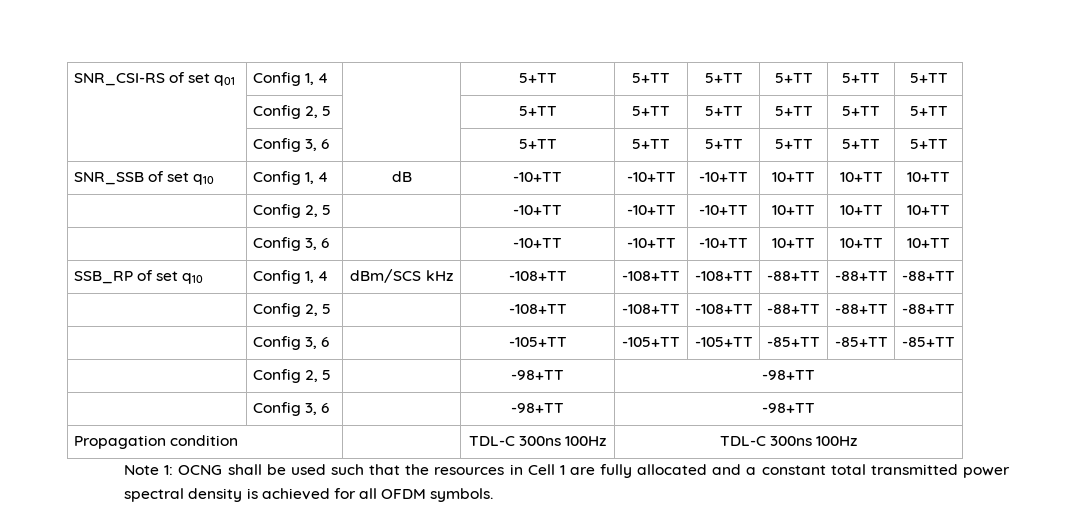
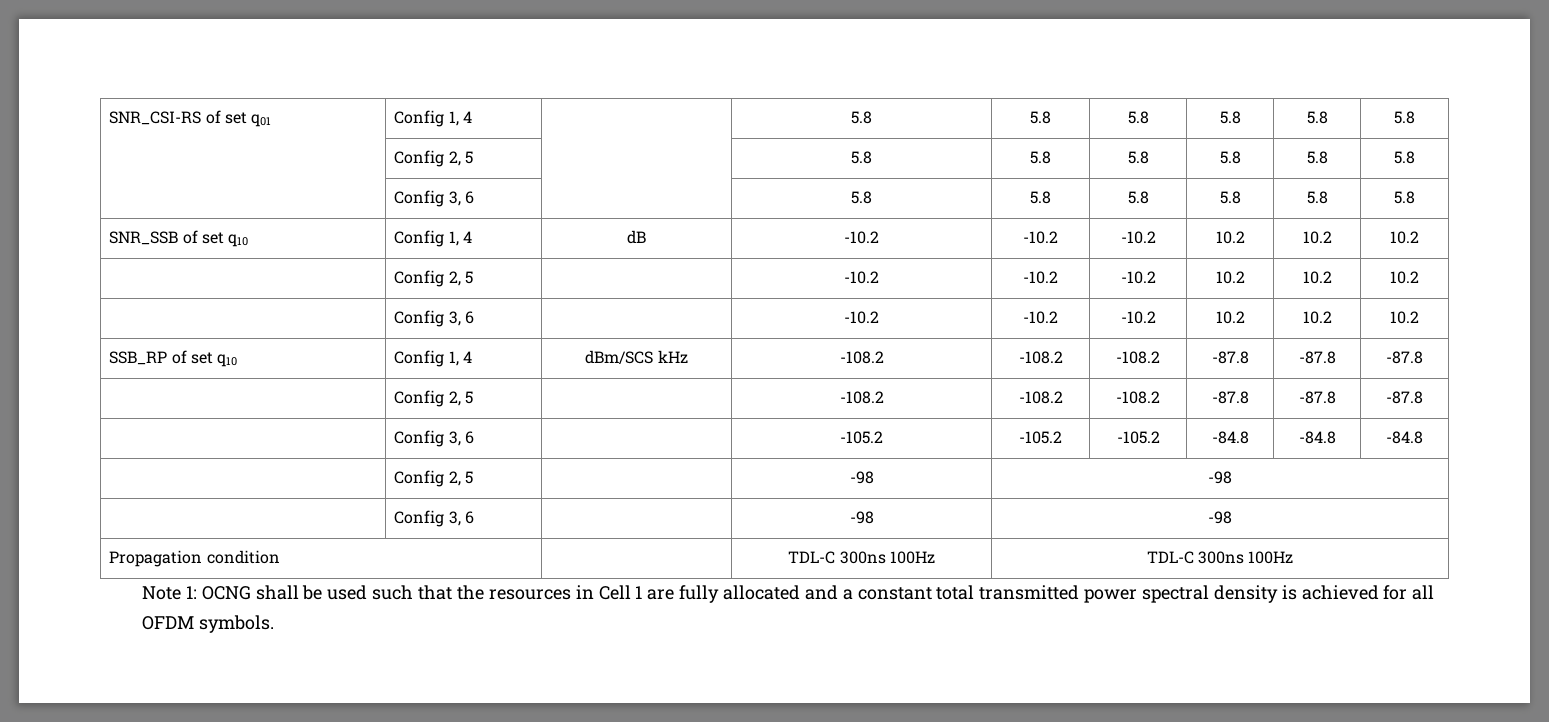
- SNR_CSI-RS of set q01 | Config 1, 4 | | 5+TT | 5+TT | 5+TT | 5+TT | 5+TT | 5+TT
- | Config 2, 5 | | 5+TT | 5+TT | 5+TT | 5+TT | 5+TT | 5+TT
- | Config 3, 6 | | 5+TT | 5+TT | 5+TT | 5+TT | 5+TT | 5+TT
+ SNR_CSI-RS of set q01 | Config 1, 4 | | 5.8 | 5.8 | 5.8 | 5.8 | 5.8 | 5.8
+ | Config 2, 5 | | 5.8 | 5.8 | 5.8 | 5.8 | 5.8 | 5.8
+ | Config 3, 6 | | 5.8 | 5.8 | 5.8 | 5.8 | 5.8 | 5.8
- SNR_SSB of set q10 | Config 1, 4 | dB | -10+TT | -10+TT | -10+TT | 10+TT | 10+TT | 10+TT
- | Config 2, 5 | | -10+TT | -10+TT | -10+TT | 10+TT | 10+TT | 10+TT
- | Config 3, 6 | | -10+TT | -10+TT | -10+TT | 10+TT | 10+TT | 10+TT
+ SNR_SSB of set q10 | Config 1, 4 | dB | -10.2 | -10.2 | -10.2 | 10.2 | 10.2 | 10.2
+ | Config 2, 5 | | -10.2 | -10.2 | -10.2 | 10.2 | 10.2 | 10.2
+ | Config 3, 6 | | -10.2 | -10.2 | -10.2 | 10.2 | 10.2 | 10.2
- SSB_RP of set q10 | Config 1, 4 | dBm/SCS kHz | -108+TT | -108+TT | -108+TT | -88+TT | -88+TT | -88+TT
- | Config 2, 5 | | -108+TT | -108+TT | -108+TT | -88+TT | -88+TT | -88+TT
- | Config 3, 6 | | -105+TT | -105+TT | -105+TT | -85+TT | -85+TT | -85+TT
- | Config 2, 5 | | -98+TT | -98+TT
- | Config 3, 6 | | -98+TT | -98+TT
+ SSB_RP of set q10 | Config 1, 4 | dBm/SCS kHz | -108.2 | -108.2 | -108.2 | -87.8 | -87.8 | -87.8
+ | Config 2, 5 | | -108.2 | -108.2 | -108.2 | -87.8 | -87.8 | -87.8
+ | Config 3, 6 | | -105.2 | -105.2 | -105.2 | -84.8 | -84.8 | -84.8
+ | Config 2, 5 | | -98 | -98
+ | Config 3, 6 | | -98 | -98

